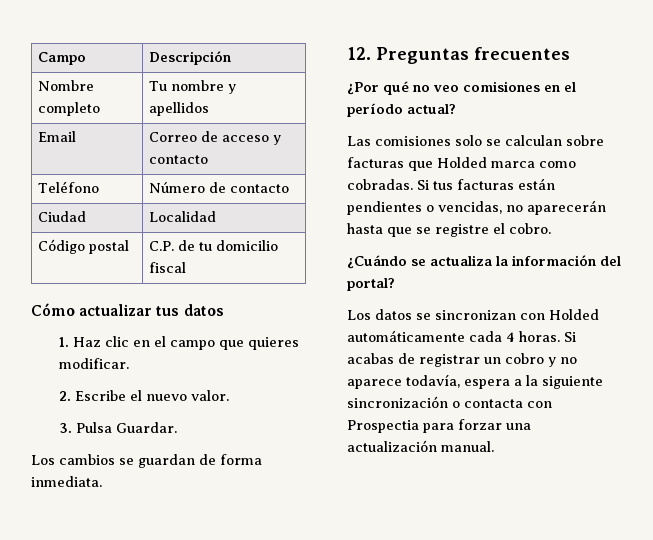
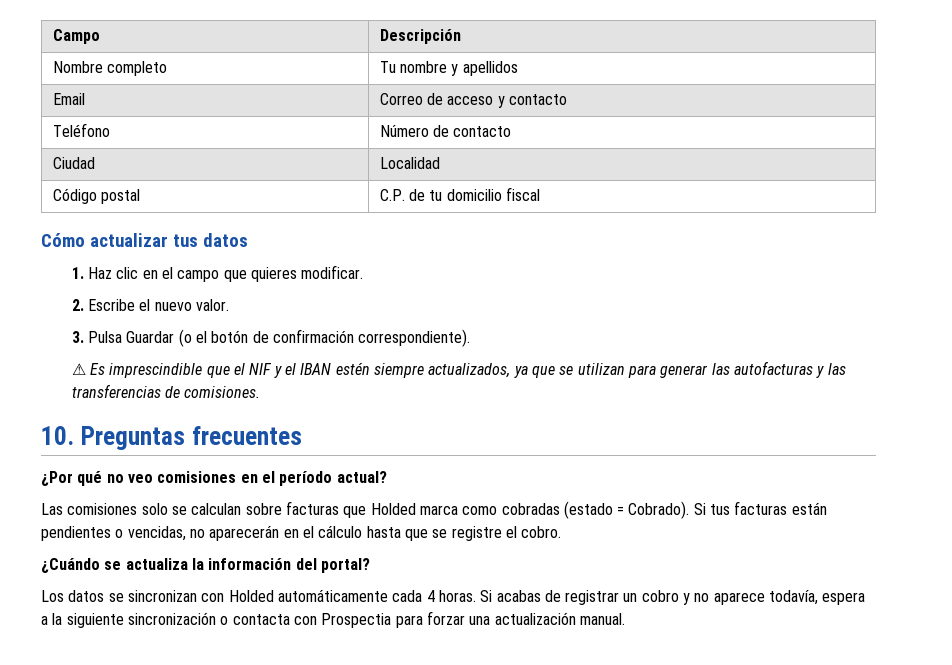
- 3. Pulsa Guardar.
- Los cambios se guardan de forma inmediata.
- 12. Preguntas frecuentes
+ 3. Pulsa Guardar (o el botón de confirmación correspondiente).
+ ⚠ Es imprescindible que el NIF y el IBAN estén siempre actualizados, ya que se utilizan para generar las autofacturas y las transferencias de comisiones.
+ 10. Preguntas frecuentes
- Las comisiones solo se calculan sobre facturas que Holded marca como cobradas.
+ Las comisiones solo se calculan sobre facturas que Holded marca como cobradas (estado = Cobrado).
- Si tus facturas están pendientes o vencidas, no aparecerán hasta que se registre el cobro.
+ Si tus facturas están pendientes o vencidas, no aparecerán en el cálculo hasta que se registre el cobro.

